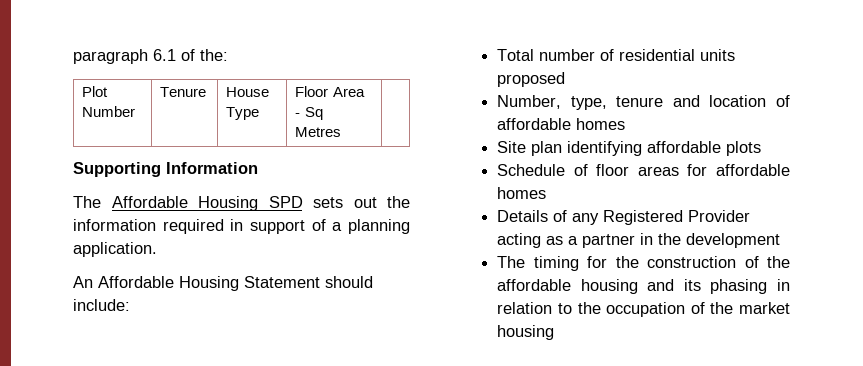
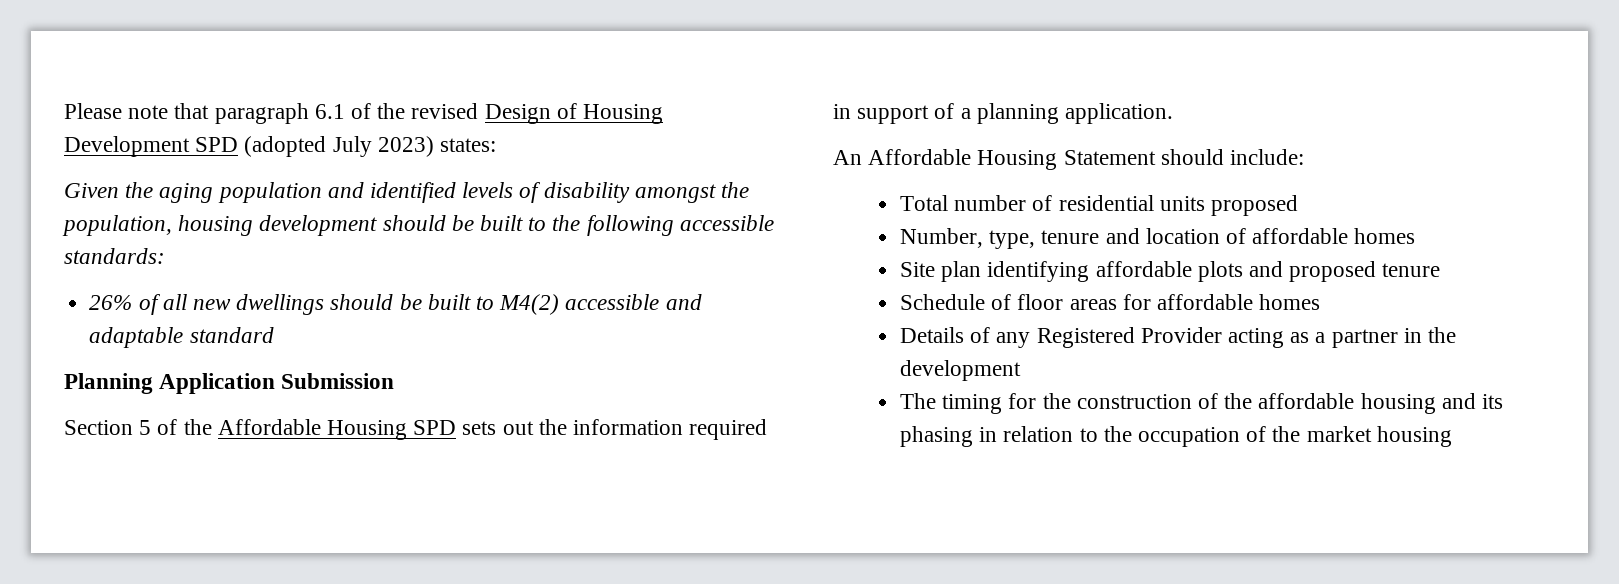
- paragraph 6.1 of the:
- Plot Number | Tenure | House Type | Floor Area - Sq Metres |
- Supporting Information
- The Affordable Housing SPD sets out the information required in support of a planning application.
+ Please note that paragraph 6.1 of the revised Design of Housing Development SPD (adopted July 2023) states:
+ Given the aging population and identified levels of disability amongst the population, housing development should be built to the following accessible standards:
+ 26% of all new dwellings should be built to M4(2) accessible and adaptable standard
+ Planning Application Submission
+ Section 5 of the Affordable Housing SPD sets out the information required in support of a planning application.
- Site plan identifying affordable plots
+ Site plan identifying affordable plots and proposed tenure

